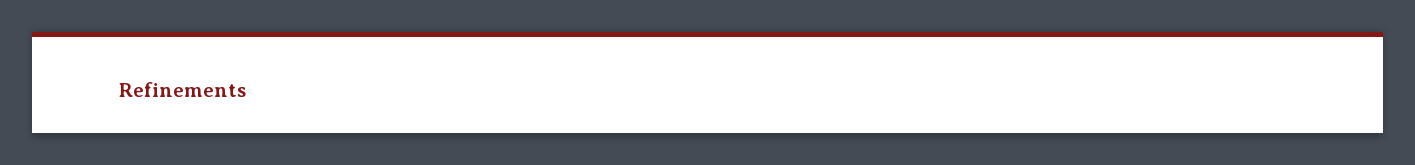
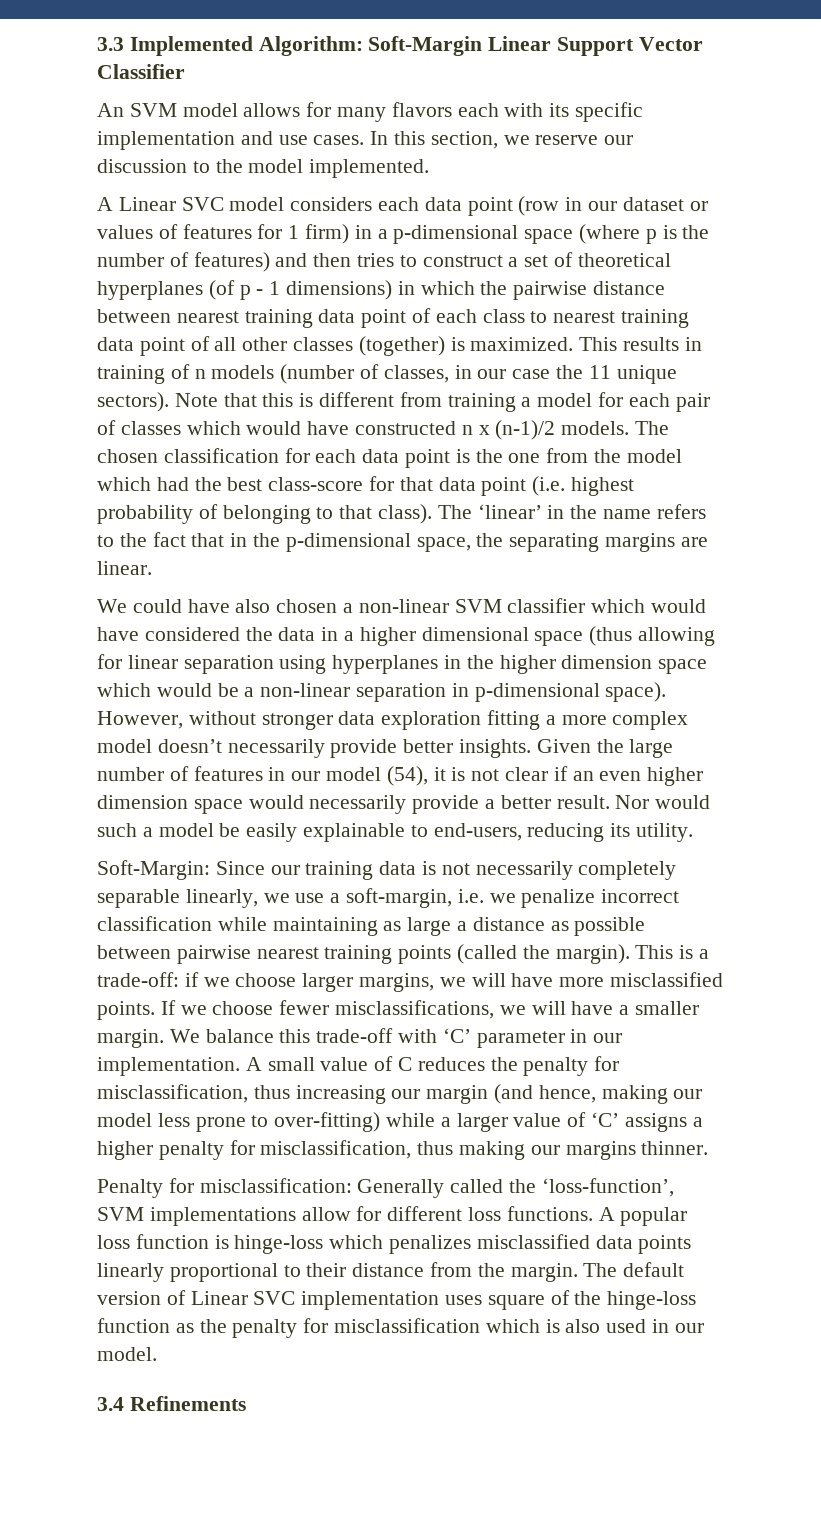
- Refinements
+ 3.3 Implemented Algorithm: Soft-Margin Linear Support Vector Classifier
+ An SVM model allows for many flavors each with its specific implementation and use cases. In this section, we reserve our discussion to the model implemented.
+ A Linear SVC model considers each data point (row in our dataset or values of features for 1 firm) in a p-dimensional space (where p is the number of features) and then tries to construct a set of theoretical hyperplanes (of p - 1 dimensions) in which the pairwise distance between nearest training data point of each class to nearest training data point of all other classes (together) is maximized. This results in training of n models (number of classes, in our case the 11 unique sectors). Note that this is different from training a model for each pair of classes which would have constructed n x (n-1)/2 models. The chosen classification for each data point is the one from the model which had the best class-score for that data point (i.e. highest probability of belonging to that class). The ‘linear’ in the name refers to the fact that in the p-dimensional space, the separating margins are linear.
+ We could have also chosen a non-linear SVM classifier which would have considered the data in a higher dimensional space (thus allowing for linear separation using hyperplanes in the higher dimension space which would be a non-linear separation in p-dimensional space). However, without stronger data exploration fitting a more complex model doesn’t necessarily provide better insights. Given the large number of features in our model (54), it is not clear if an even higher dimension space would necessarily provide a better result. Nor would such a model be easily explainable to end-users, reducing its utility.
+ Soft-Margin: Since our training data is not necessarily completely separable linearly, we use a soft-margin, i.e. we penalize incorrect classification while maintaining as large a distance as possible between pairwise nearest training points (called the margin). This is a trade-off: if we choose larger margins, we will have more misclassified points. If we choose fewer misclassifications, we will have a smaller margin. We balance this trade-off with ‘C’ parameter in our implementation. A small value of C reduces the penalty for misclassification, thus increasing our margin (and hence, making our model less prone to over-fitting) while a larger value of ‘C’ assigns a higher penalty for misclassification, thus making our margins thinner.
+ Penalty for misclassification: Generally called the ‘loss-function’, SVM implementations allow for different loss functions. A popular loss function is hinge-loss which penalizes misclassified data points linearly proportional to their distance from the margin. The default version of Linear SVC implementation uses square of the hinge-loss function as the penalty for misclassification which is also used in our model.
+ 3.4 Refinements

